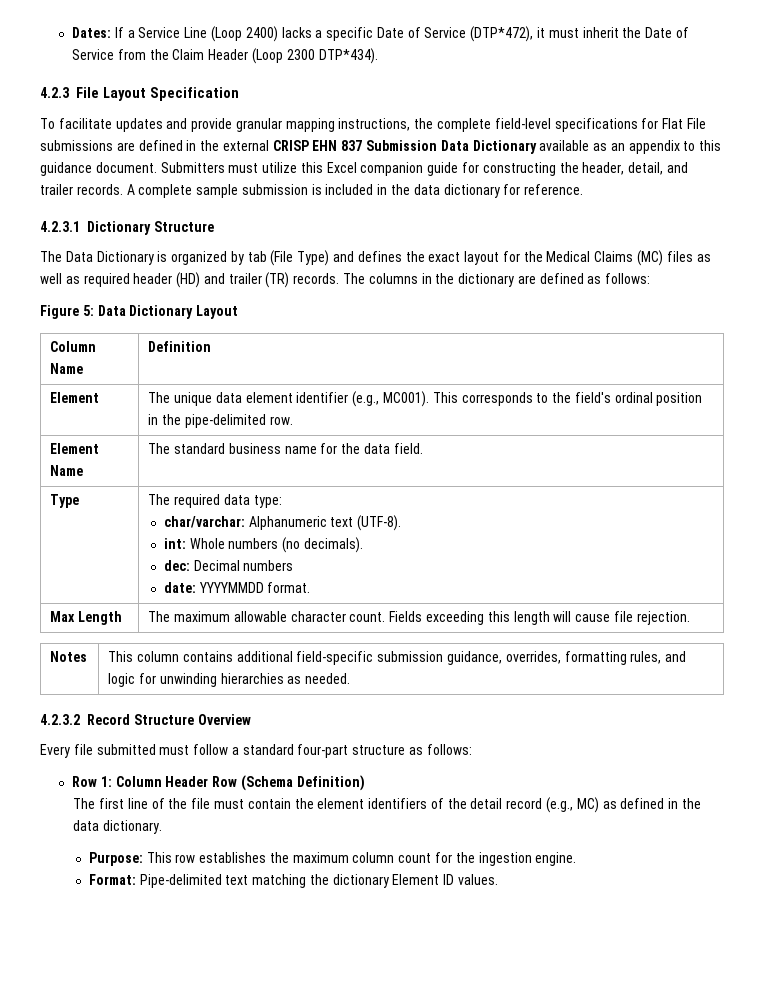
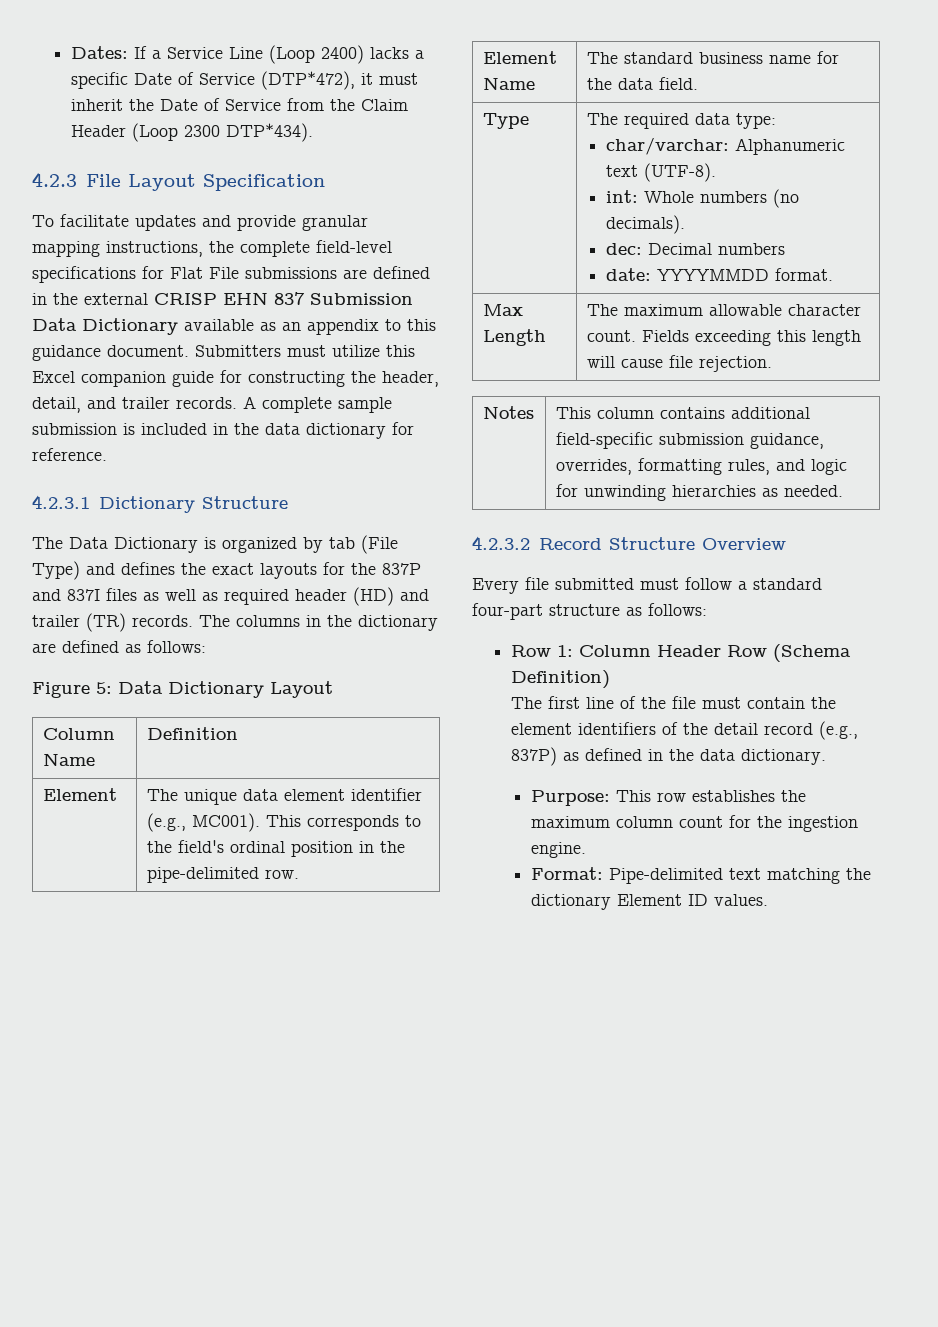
- The Data Dictionary is organized by tab (File Type) and defines the exact layout for the Medical Claims (MC) files as well as required header (HD) and trailer (TR) records.
+ The Data Dictionary is organized by tab (File Type) and defines the exact layouts for the 837P and 837I files as well as required header (HD) and trailer (TR) records.
- The first line of the file must contain the element identifiers of the detail record (e.g., MC) as defined in the data dictionary.
+ The first line of the file must contain the element identifiers of the detail record (e.g., 837P) as defined in the data dictionary.

